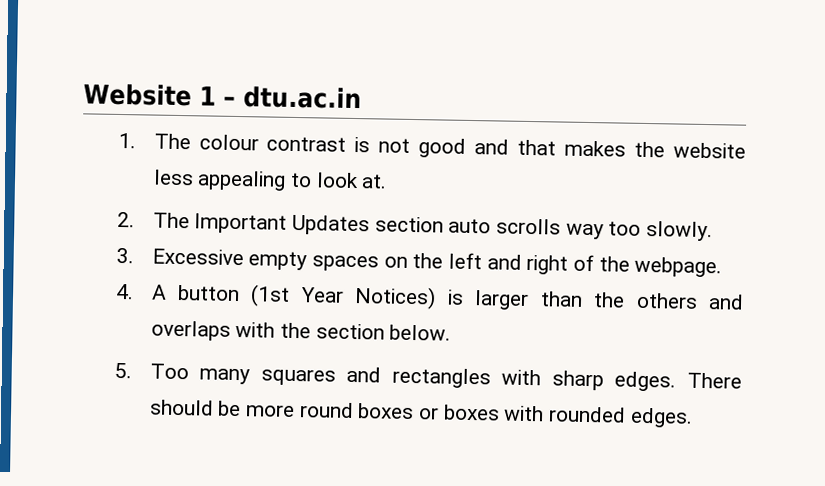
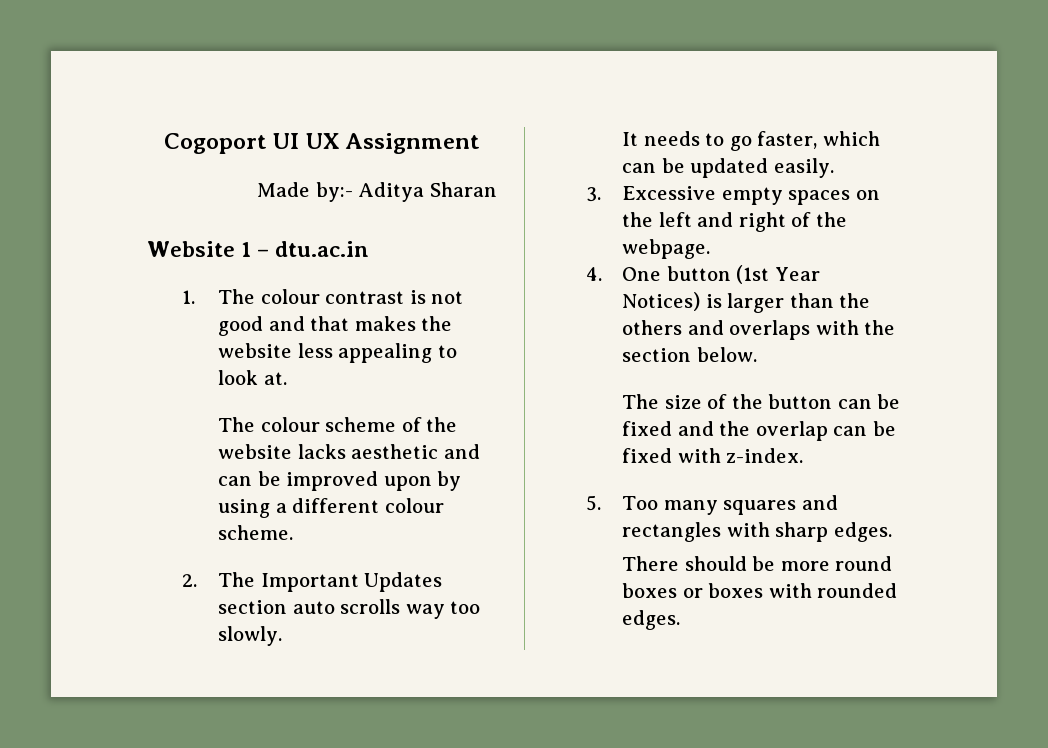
+ Cogoport UI UX Assignment
+ Made by:- Aditya Sharan
+ The colour scheme of the website lacks aesthetic and can be improved upon by using a different colour scheme.
+ It needs to go faster, which can be updated easily.
- 4. A button (1st Year Notices) is larger than the others and overlaps with the section below.
+ 4. One button (1st Year Notices) is larger than the others and overlaps with the section below.
+ The size of the button can be fixed and the overlap can be fixed with z-index.
- 5. Too many squares and rectangles with sharp edges. There should be more round boxes or boxes with rounded edges.
+ 5. Too many squares and rectangles with sharp edges.
+ There should be more round boxes or boxes with rounded edges.

